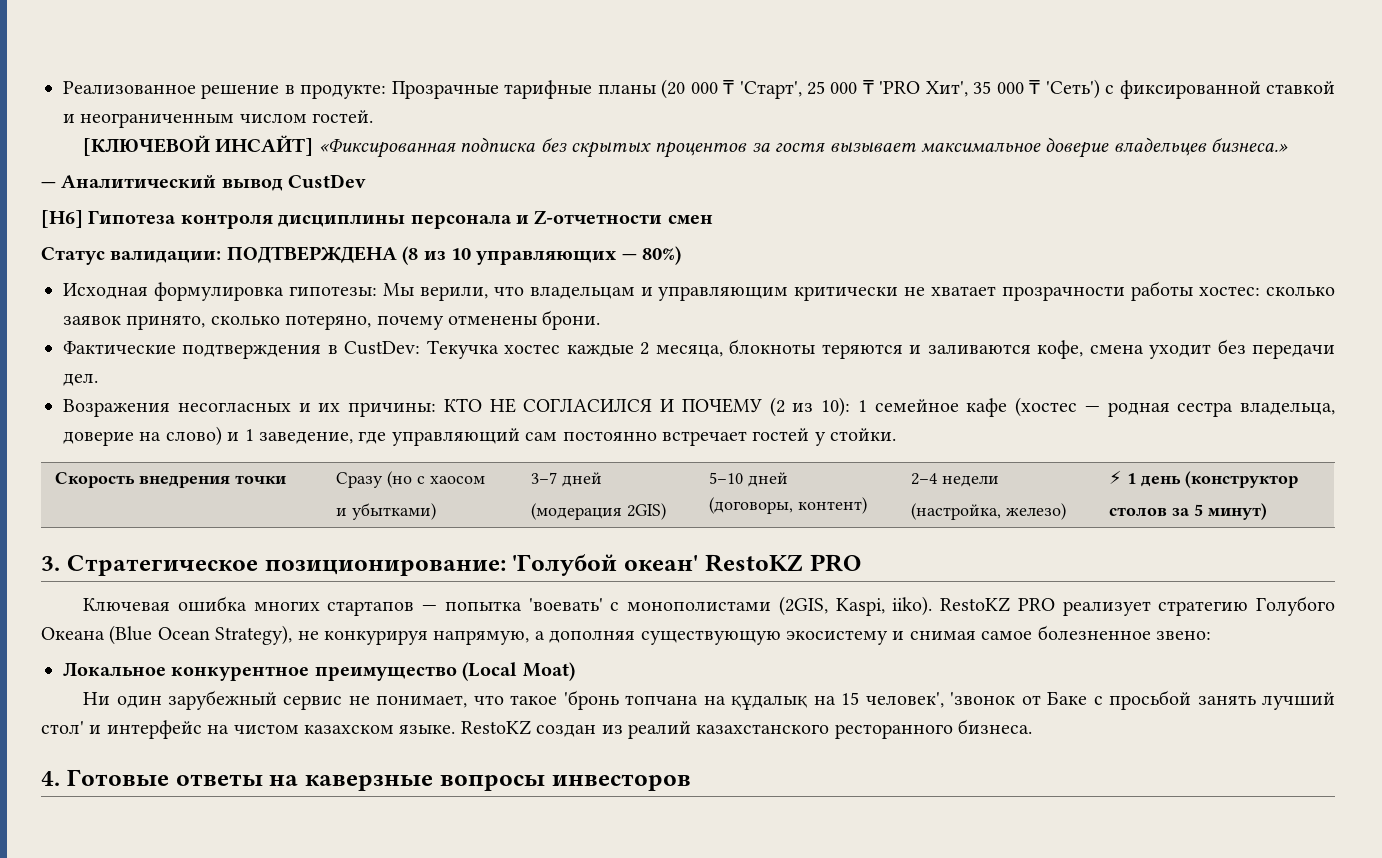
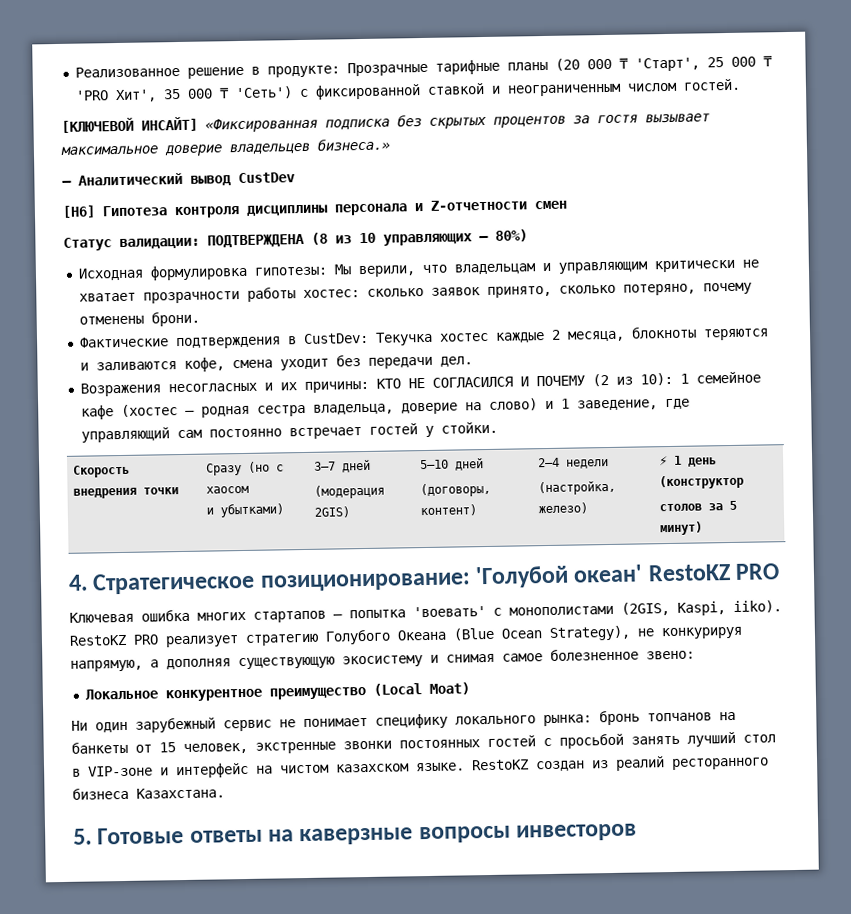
- 3. Стратегическое позиционирование: 'Голубой океан' RestoKZ PRO
+ 4. Стратегическое позиционирование: 'Голубой океан' RestoKZ PRO
- Ни один зарубежный сервис не понимает, что такое 'бронь топчана на құдалық на 15 человек', 'звонок от Баке с просьбой занять лучший стол' и интерфейс на чистом казахском языке.
+ Ни один зарубежный сервис не понимает специфику локального рынка: бронь топчанов на банкеты от 15 человек, экстренные звонки постоянных гостей с просьбой занять лучший стол в VIP-зоне и интерфейс на чистом казахском языке.
- RestoKZ создан из реалий казахстанского ресторанного бизнеса.
- 4. Готовые ответы на каверзные вопросы инвесторов
+ RestoKZ создан из реалий ресторанного бизнеса Казахстана.
+ 5. Готовые ответы на каверзные вопросы инвесторов

